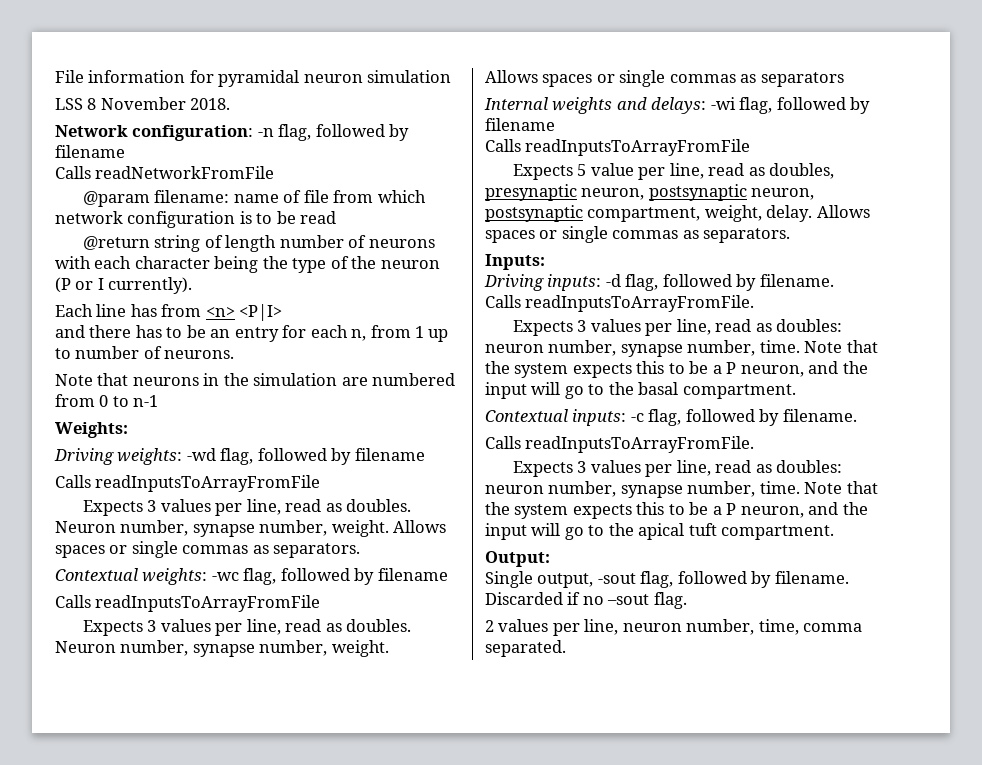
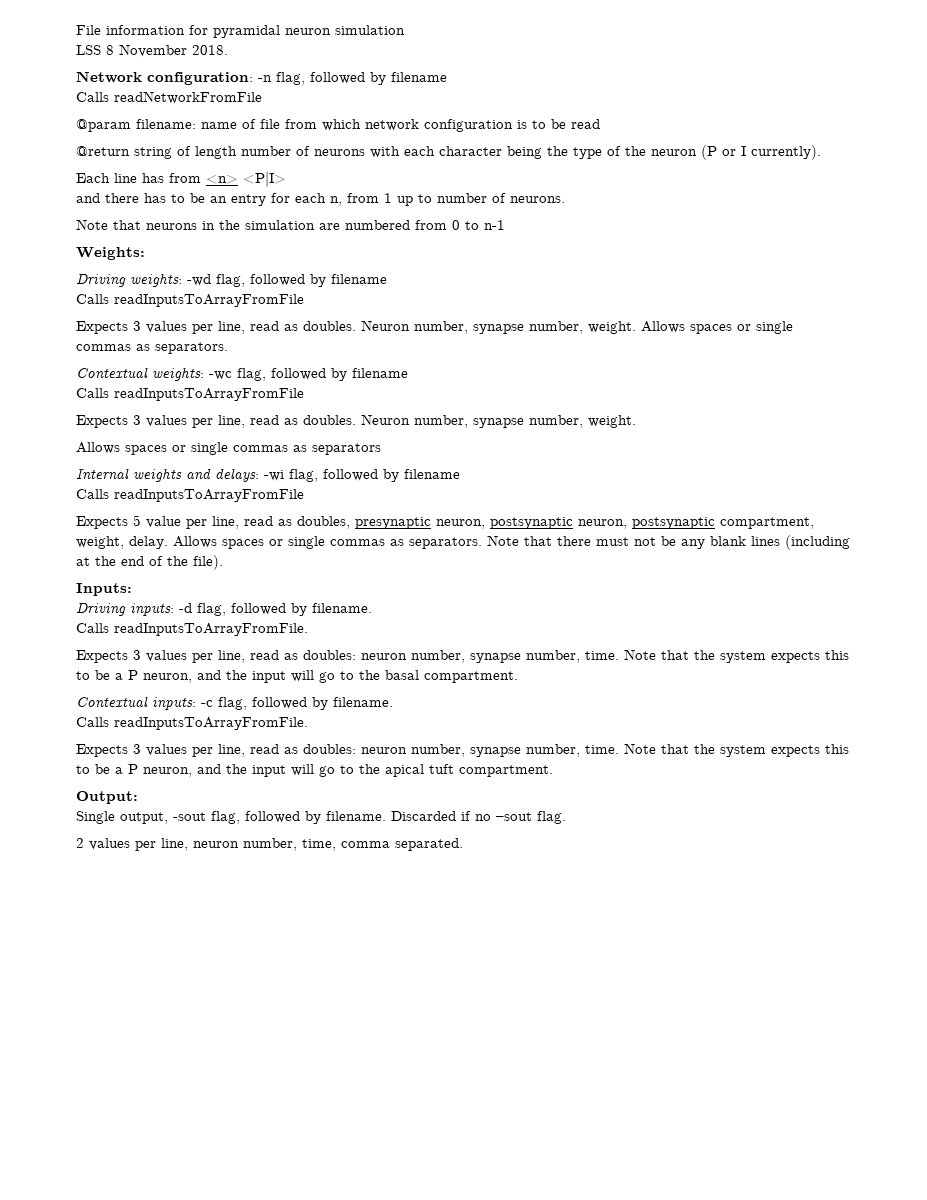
+ Note that there must not be any blank lines (including at the end of the file).

